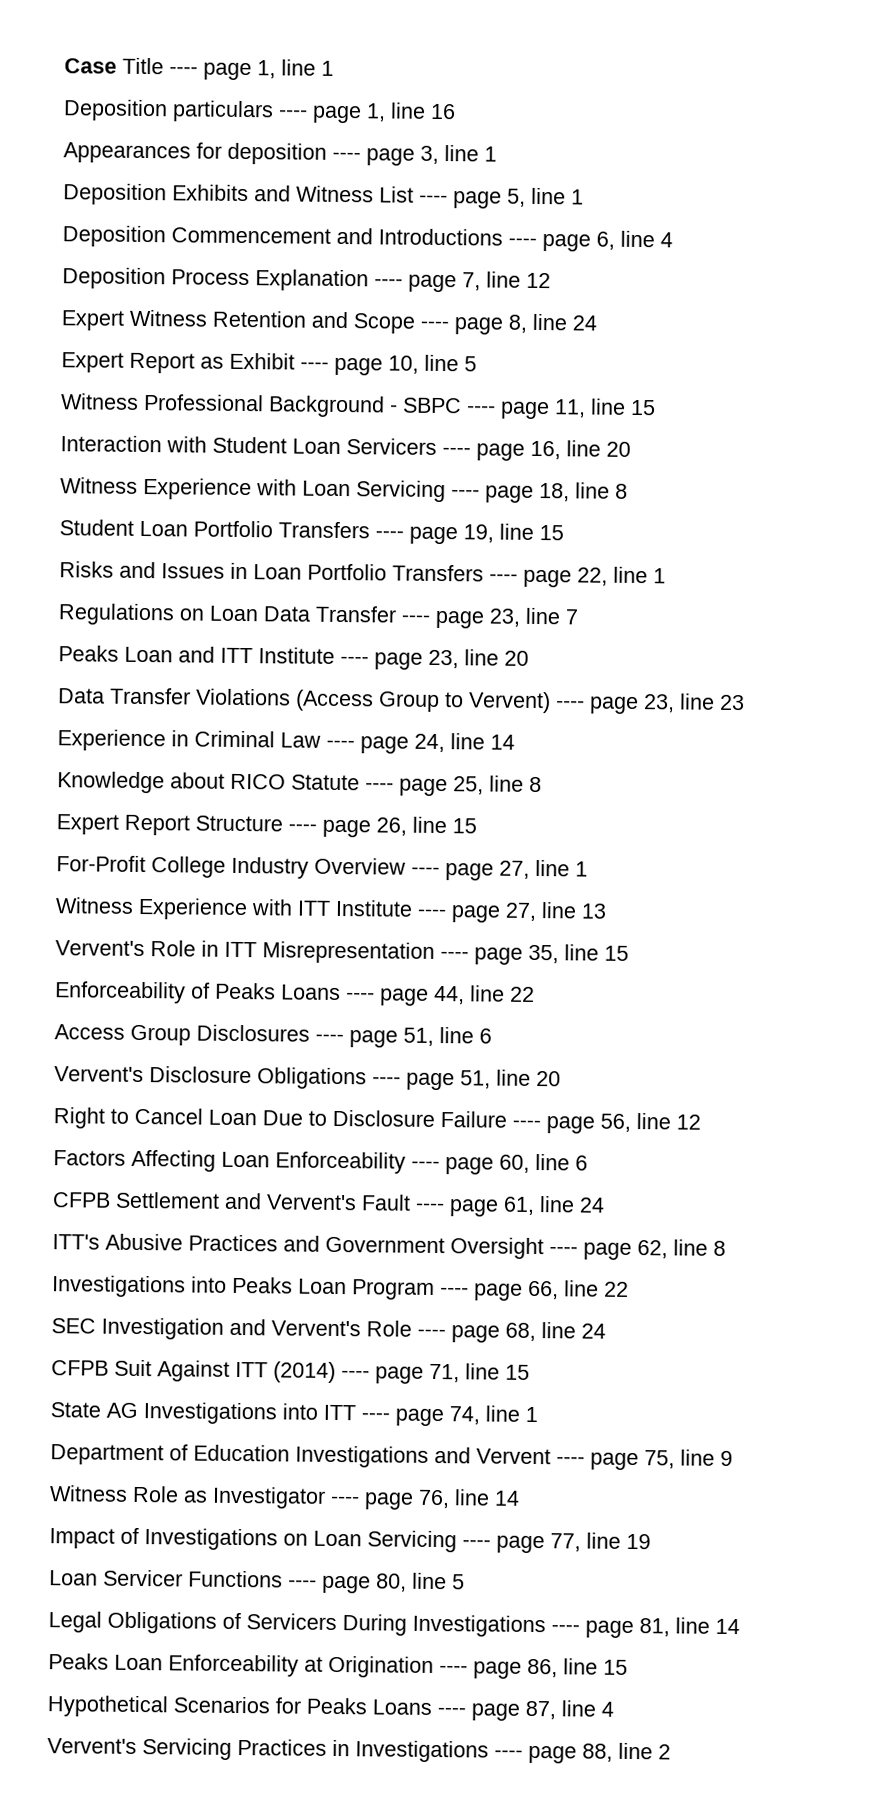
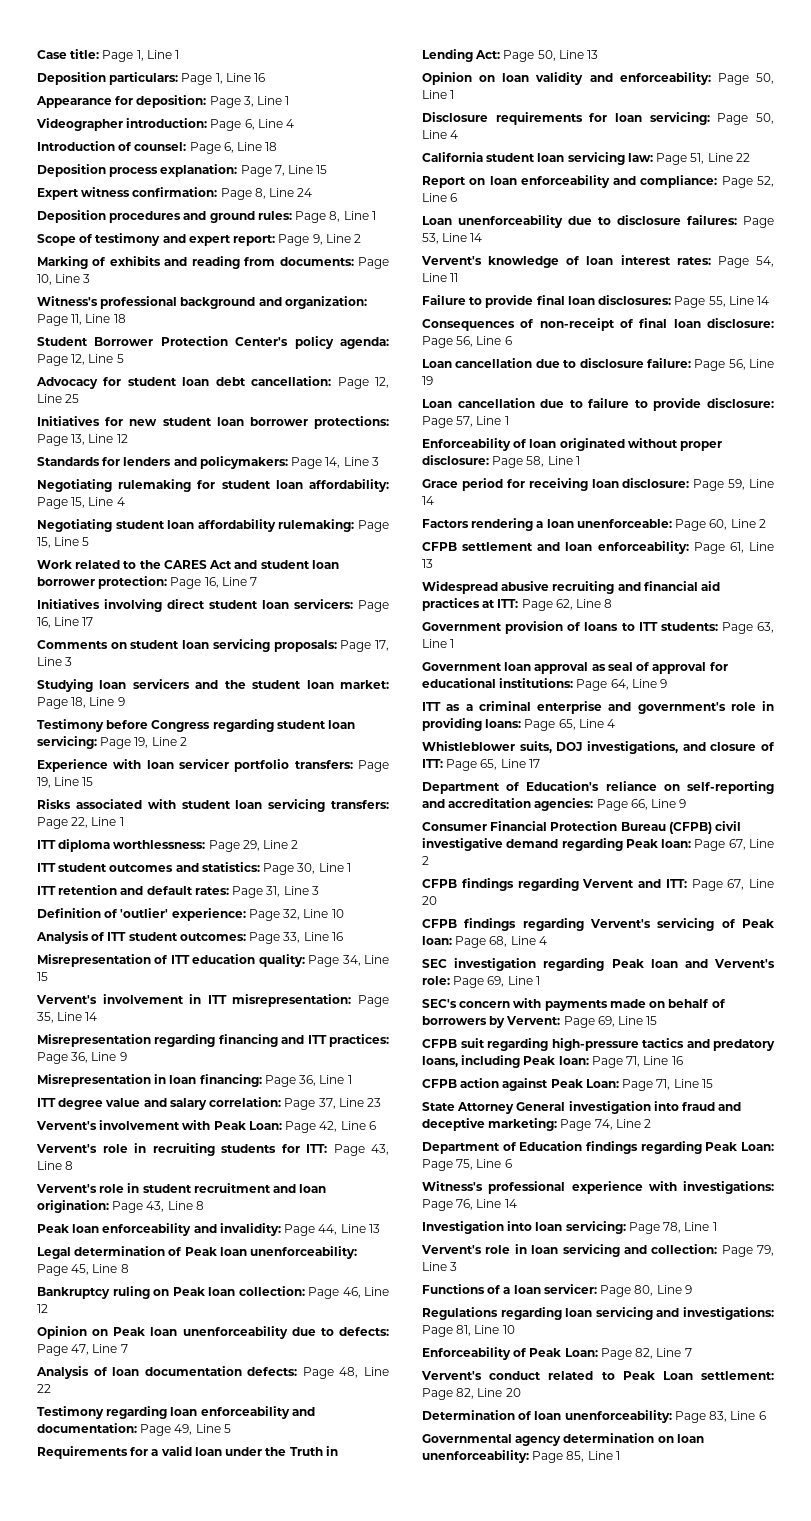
- Case Title ---- page 1, line 1
- Deposition particulars ---- page 1, line 16
- Appearances for deposition ---- page 3, line 1
- Deposition Exhibits and Witness List ---- page 5, line 1
- Deposition Commencement and Introductions ---- page 6, line 4
- Deposition Process Explanation ---- page 7, line 12
- Expert Witness Retention and Scope ---- page 8, line 24
- Expert Report as Exhibit ---- page 10, line 5
- Witness Professional Background - SBPC ---- page 11, line 15
- Interaction with Student Loan Servicers ---- page 16, line 20
- Witness Experience with Loan Servicing ---- page 18, line 8
- Student Loan Portfolio Transfers ---- page 19, line 15
- Risks and Issues in Loan Portfolio Transfers ---- page 22, line 1
- Regulations on Loan Data Transfer ---- page 23, line 7
- Peaks Loan and ITT Institute ---- page 23, line 20
- Data Transfer Violations (Access Group to Vervent) ---- page 23, line 23
- Experience in Criminal Law ---- page 24, line 14
- Knowledge about RICO Statute ---- page 25, line 8
- Expert Report Structure ---- page 26, line 15
- For-Profit College Industry Overview ---- page 27, line 1
- Witness Experience with ITT Institute ---- page 27, line 13
- Vervent's Role in ITT Misrepresentation ---- page 35, line 15
- Enforceability of Peaks Loans ---- page 44, line 22
- Access Group Disclosures ---- page 51, line 6
- Vervent's Disclosure Obligations ---- page 51, line 20
- Right to Cancel Loan Due to Disclosure Failure ---- page 56, line 12
- Factors Affecting Loan Enforceability ---- page 60, line 6
- CFPB Settlement and Vervent's Fault ---- page 61, line 24
- ITT's Abusive Practices and Government Oversight ---- page 62, line 8
- Investigations into Peaks Loan Program ---- page 66, line 22
- SEC Investigation and Vervent's Role ---- page 68, line 24
- CFPB Suit Against ITT (2014) ---- page 71, line 15
- State AG Investigations into ITT ---- page 74, line 1
- Department of Education Investigations and Vervent ---- page 75, line 9
- Witness Role as Investigator ---- page 76, line 14
- Impact of Investigations on Loan Servicing ---- page 77, line 19
- Loan Servicer Functions ---- page 80, line 5
- Legal Obligations of Servicers During Investigations ---- page 81, line 14
- Peaks Loan Enforceability at Origination ---- page 86, line 15
- Hypothetical Scenarios for Peaks Loans ---- page 87, line 4
- Vervent's Servicing Practices in Investigations ---- page 88, line 2
+ Case title: Page 1, Line 1
+ Deposition particulars: Page 1, Line 16
+ Appearance for deposition: Page 3, Line 1
+ Videographer introduction: Page 6, Line 4
+ Introduction of counsel: Page 6, Line 18
+ Deposition process explanation: Page 7, Line 15
+ Expert witness confirmation: Page 8, Line 24
+ Deposition procedures and ground rules: Page 8, Line 1
+ Scope of testimony and expert report: Page 9, Line 2
+ Marking of exhibits and reading from documents: Page 10, Line 3
+ Witness's professional background and organization: Page 11, Line 18
+ Student Borrower Protection Center's policy agenda: Page 12, Line 5
+ Advocacy for student loan debt cancellation: Page 12, Line 25
+ Initiatives for new student loan borrower protections: Page 13, Line 12
+ Standards for lenders and policymakers: Page 14, Line 3
+ Negotiating rulemaking for student loan affordability: Page 15, Line 4
+ Negotiating student loan affordability rulemaking: Page 15, Line 5
+ Work related to the CARES Act and student loan borrower protection: Page 16, Line 7
+ Initiatives involving direct student loan servicers: Page 16, Line 17
+ Comments on student loan servicing proposals: Page 17, Line 3
+ Studying loan servicers and the student loan market: Page 18, Line 9
+ Testimony before Congress regarding student loan servicing: Page 19, Line 2
+ Experience with loan servicer portfolio transfers: Page 19, Line 15
+ Risks associated with student loan servicing transfers: Page 22, Line 1
+ ITT diploma worthlessness: Page 29, Line 2
+ ITT student outcomes and statistics: Page 30, Line 1
+ ITT retention and default rates: Page 31, Line 3
+ Definition of 'outlier' experience: Page 32, Line 10
+ Analysis of ITT student outcomes: Page 33, Line 16
+ Misrepresentation of ITT education quality: Page 34, Line 15
+ Vervent's involvement in ITT misrepresentation: Page 35, Line 14
+ Misrepresentation regarding financing and ITT practices: Page 36, Line 9
+ Misrepresentation in loan financing: Page 36, Line 1
+ ITT degree value and salary correlation: Page 37, Line 23
+ Vervent's involvement with Peak Loan: Page 42, Line 6
+ Vervent's role in recruiting students for ITT: Page 43, Line 8
+ Vervent's role in student recruitment and loan origination: Page 43, Line 8
+ Peak loan enforceability and invalidity: Page 44, Line 13
+ Legal determination of Peak loan unenforceability: Page 45, Line 8
+ Bankruptcy ruling on Peak loan collection: Page 46, Line 12
+ Opinion on Peak loan unenforceability due to defects: Page 47, Line 7
+ Analysis of loan documentation defects: Page 48, Line 22
+ Testimony regarding loan enforceability and documentation: Page 49, Line 5
+ Requirements for a valid loan under the Truth in Lending Act: Page 50, Line 13
+ Opinion on loan validity and enforceability: Page 50, Line 1
+ Disclosure requirements for loan servicing: Page 50, Line 4
+ California student loan servicing law: Page 51, Line 22
+ Report on loan enforceability and compliance: Page 52, Line 6
+ Loan unenforceability due to disclosure failures: Page 53, Line 14
+ Vervent's knowledge of loan interest rates: Page 54, Line 11
+ Failure to provide final loan disclosures: Page 55, Line 14
+ Consequences of non-receipt of final loan disclosure: Page 56, Line 6
+ Loan cancellation due to disclosure failure: Page 56, Line 19
+ Loan cancellation due to failure to provide disclosure: Page 57, Line 1
+ Enforceability of loan originated without proper disclosure: Page 58, Line 1
+ Grace period for receiving loan disclosure: Page 59, Line 14
+ Factors rendering a loan unenforceable: Page 60, Line 2
+ CFPB settlement and loan enforceability: Page 61, Line 13
+ Widespread abusive recruiting and financial aid practices at ITT: Page 62, Line 8
+ Government provision of loans to ITT students: Page 63, Line 1
+ Government loan approval as seal of approval for educational institutions: Page 64, Line 9
+ ITT as a criminal enterprise and government's role in providing loans: Page 65, Line 4
+ Whistleblower suits, DOJ investigations, and closure of ITT: Page 65, Line 17
+ Department of Education's reliance on self-reporting and accreditation agencies: Page 66, Line 9
+ Consumer Financial Protection Bureau (CFPB) civil investigative demand regarding Peak loan: Page 67, Line 2
+ CFPB findings regarding Vervent and ITT: Page 67, Line 20
+ CFPB findings regarding Vervent's servicing of Peak loan: Page 68, Line 4
+ SEC investigation regarding Peak loan and Vervent's role: Page 69, Line 1
+ SEC's concern with payments made on behalf of borrowers by Vervent: Page 69, Line 15
+ CFPB suit regarding high-pressure tactics and predatory loans, including Peak loan: Page 71, Line 16
+ CFPB action against Peak Loan: Page 71, Line 15
+ State Attorney General investigation into fraud and deceptive marketing: Page 74, Line 2
+ Department of Education findings regarding Peak Loan: Page 75, Line 6
+ Witness's professional experience with investigations: Page 76, Line 14
+ Investigation into loan servicing: Page 78, Line 1
+ Vervent's role in loan servicing and collection: Page 79, Line 3
+ Functions of a loan servicer: Page 80, Line 9
+ Regulations regarding loan servicing and investigations: Page 81, Line 10
+ Enforceability of Peak Loan: Page 82, Line 7
+ Vervent's conduct related to Peak Loan settlement: Page 82, Line 20
+ Determination of loan unenforceability: Page 83, Line 6
+ Governmental agency determination on loan unenforceability: Page 85, Line 1

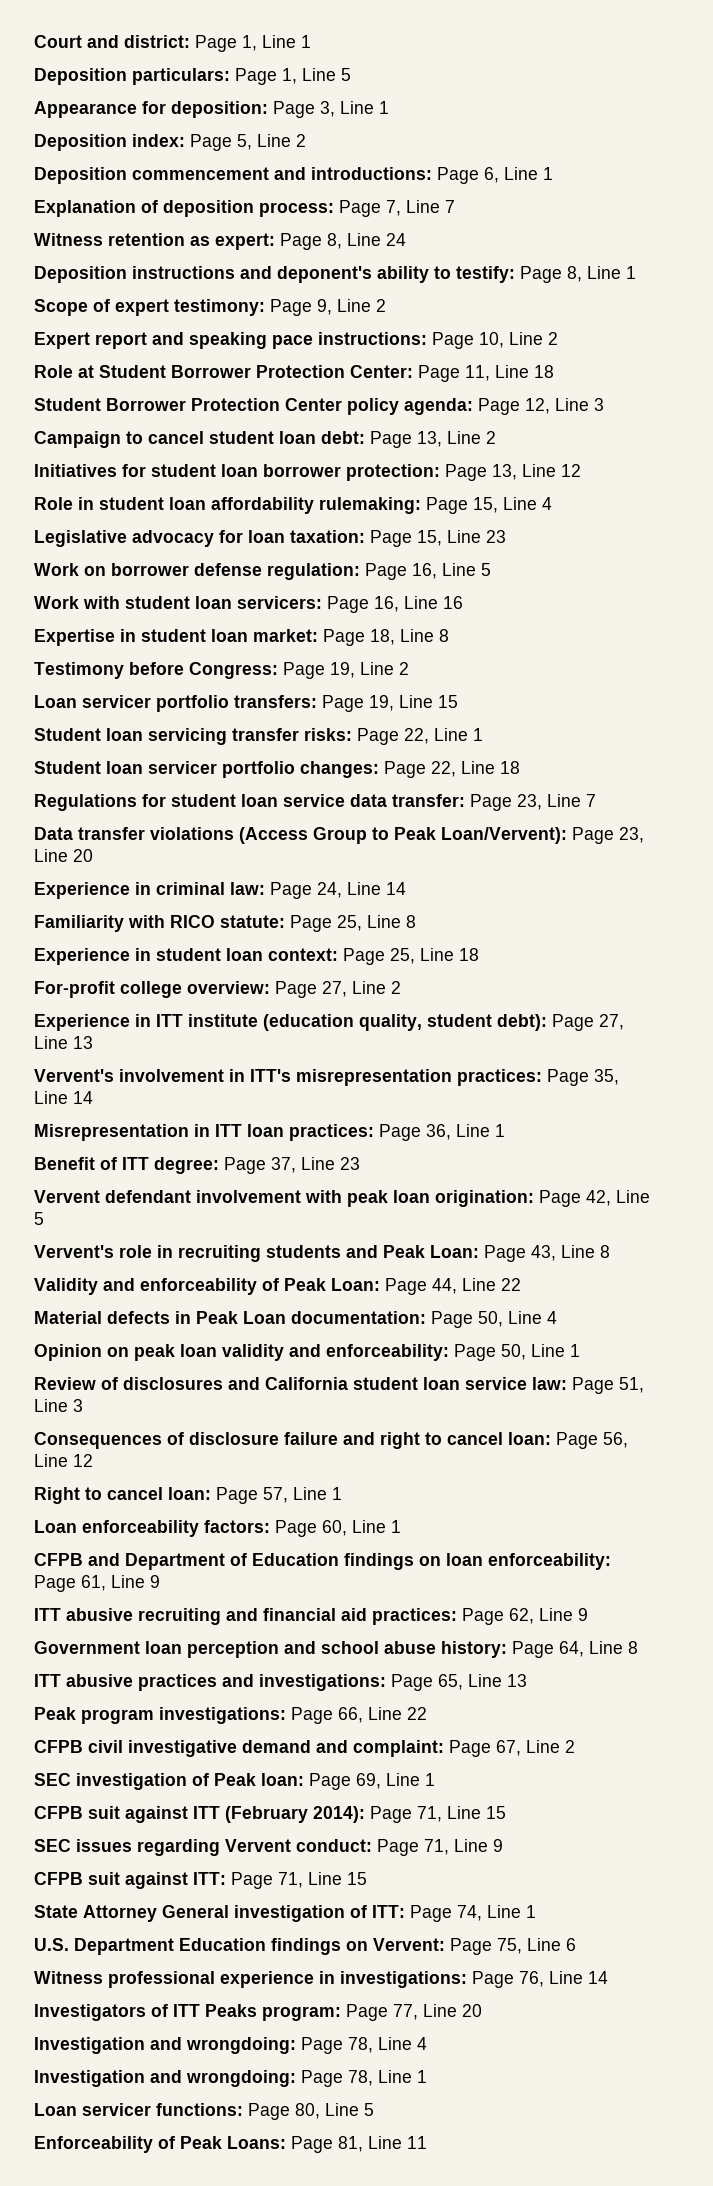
- Case title: Page 1, Line 1
+ Court and district: Page 1, Line 1
- Deposition particulars: Page 1, Line 16
+ Deposition particulars: Page 1, Line 5
- Videographer introduction: Page 6, Line 4
- Introduction of counsel: Page 6, Line 18
- Deposition process explanation: Page 7, Line 15
- Expert witness confirmation: Page 8, Line 24
+ Deposition index: Page 5, Line 2
+ Deposition commencement and introductions: Page 6, Line 1
+ Explanation of deposition process: Page 7, Line 7
+ Witness retention as expert: Page 8, Line 24
- Deposition procedures and ground rules: Page 8, Line 1
+ Deposition instructions and deponent's ability to testify: Page 8, Line 1
- Scope of testimony and expert report: Page 9, Line 2
+ Scope of expert testimony: Page 9, Line 2
- Marking of exhibits and reading from documents: Page 10, Line 3
- Witness's professional background and organization: Page 11, Line 18
+ Expert report and speaking pace instructions: Page 10, Line 2
+ Role at Student Borrower Protection Center: Page 11, Line 18
- Student Borrower Protection Center's policy agenda: Page 12, Line 5
- Advocacy for student loan debt cancellation: Page 12, Line 25
- Initiatives for new student loan borrower protections: Page 13, Line 12
- Standards for lenders and policymakers: Page 14, Line 3
- Negotiating rulemaking for student loan affordability: Page 15, Line 4
- Negotiating student loan affordability rulemaking: Page 15, Line 5
- Work related to the CARES Act and student loan borrower protection: Page 16, Line 7
- Initiatives involving direct student loan servicers: Page 16, Line 17
- Comments on student loan servicing proposals: Page 17, Line 3
- Studying loan servicers and the student loan market: Page 18, Line 9
+ Student Borrower Protection Center policy agenda: Page 12, Line 3
+ Campaign to cancel student loan debt: Page 13, Line 2
+ Initiatives for student loan borrower protection: Page 13, Line 12
+ Role in student loan affordability rulemaking: Page 15, Line 4
+ Legislative advocacy for loan taxation: Page 15, Line 23
+ Work on borrower defense regulation: Page 16, Line 5
+ Work with student loan servicers: Page 16, Line 16
+ Expertise in student loan market: Page 18, Line 8
- Testimony before Congress regarding student loan servicing: Page 19, Line 2
+ Testimony before Congress: Page 19, Line 2
- Experience with loan servicer portfolio transfers: Page 19, Line 15
+ Loan servicer portfolio transfers: Page 19, Line 15
- Risks associated with student loan servicing transfers: Page 22, Line 1
- ITT diploma worthlessness: Page 29, Line 2
- ITT student outcomes and statistics: Page 30, Line 1
- ITT retention and default rates: Page 31, Line 3
- Definition of 'outlier' experience: Page 32, Line 10
- Analysis of ITT student outcomes: Page 33, Line 16
- Misrepresentation of ITT education quality: Page 34, Line 15
+ Student loan servicing transfer risks: Page 22, Line 1
+ Student loan servicer portfolio changes: Page 22, Line 18
+ Regulations for student loan service data transfer: Page 23, Line 7
+ Data transfer violations (Access Group to Peak Loan/Vervent): Page 23, Line 20
+ Experience in criminal law: Page 24, Line 14
+ Familiarity with RICO statute: Page 25, Line 8
+ Experience in student loan context: Page 25, Line 18
+ For-profit college overview: Page 27, Line 2
+ Experience in ITT institute (education quality, student debt): Page 27, Line 13
- Vervent's involvement in ITT misrepresentation: Page 35, Line 14
+ Vervent's involvement in ITT's misrepresentation practices: Page 35, Line 14
- Misrepresentation regarding financing and ITT practices: Page 36, Line 9
- Misrepresentation in loan financing: Page 36, Line 1
- ITT degree value and salary correlation: Page 37, Line 23
- Vervent's involvement with Peak Loan: Page 42, Line 6
+ Misrepresentation in ITT loan practices: Page 36, Line 1
+ Benefit of ITT degree: Page 37, Line 23
+ Vervent defendant involvement with peak loan origination: Page 42, Line 5
- Vervent's role in recruiting students for ITT: Page 43, Line 8
- Vervent's role in student recruitment and loan origination: Page 43, Line 8
- Peak loan enforceability and invalidity: Page 44, Line 13
- Legal determination of Peak loan unenforceability: Page 45, Line 8
- Bankruptcy ruling on Peak loan collection: Page 46, Line 12
- Opinion on Peak loan unenforceability due to defects: Page 47, Line 7
- Analysis of loan documentation defects: Page 48, Line 22
- Testimony regarding loan enforceability and documentation: Page 49, Line 5
- Requirements for a valid loan under the Truth in Lending Act: Page 50, Line 13
- Opinion on loan validity and enforceability: Page 50, Line 1
+ Vervent's role in recruiting students and Peak Loan: Page 43, Line 8
+ Validity and enforceability of Peak Loan: Page 44, Line 22
+ Material defects in Peak Loan documentation: Page 50, Line 4
+ Opinion on peak loan validity and enforceability: Page 50, Line 1
- Disclosure requirements for loan servicing: Page 50, Line 4
- California student loan servicing law: Page 51, Line 22
- Report on loan enforceability and compliance: Page 52, Line 6
- Loan unenforceability due to disclosure failures: Page 53, Line 14
- Vervent's knowledge of loan interest rates: Page 54, Line 11
- Failure to provide final loan disclosures: Page 55, Line 14
- Consequences of non-receipt of final loan disclosure: Page 56, Line 6
- Loan cancellation due to disclosure failure: Page 56, Line 19
- Loan cancellation due to failure to provide disclosure: Page 57, Line 1
- Enforceability of loan originated without proper disclosure: Page 58, Line 1
- Grace period for receiving loan disclosure: Page 59, Line 14
- Factors rendering a loan unenforceable: Page 60, Line 2
- CFPB settlement and loan enforceability: Page 61, Line 13
- Widespread abusive recruiting and financial aid practices at ITT: Page 62, Line 8
- Government provision of loans to ITT students: Page 63, Line 1
- Government loan approval as seal of approval for educational institutions: Page 64, Line 9
- ITT as a criminal enterprise and government's role in providing loans: Page 65, Line 4
- Whistleblower suits, DOJ investigations, and closure of ITT: Page 65, Line 17
- Department of Education's reliance on self-reporting and accreditation agencies: Page 66, Line 9
- Consumer Financial Protection Bureau (CFPB) civil investigative demand regarding Peak loan: Page 67, Line 2
- CFPB findings regarding Vervent and ITT: Page 67, Line 20
- CFPB findings regarding Vervent's servicing of Peak loan: Page 68, Line 4
- SEC investigation regarding Peak loan and Vervent's role: Page 69, Line 1
- SEC's concern with payments made on behalf of borrowers by Vervent: Page 69, Line 15
- CFPB suit regarding high-pressure tactics and predatory loans, including Peak loan: Page 71, Line 16
- CFPB action against Peak Loan: Page 71, Line 15
+ Review of disclosures and California student loan service law: Page 51, Line 3
+ Consequences of disclosure failure and right to cancel loan: Page 56, Line 12
+ Right to cancel loan: Page 57, Line 1
+ Loan enforceability factors: Page 60, Line 1
+ CFPB and Department of Education findings on loan enforceability: Page 61, Line 9
+ ITT abusive recruiting and financial aid practices: Page 62, Line 9
+ Government loan perception and school abuse history: Page 64, Line 8
+ ITT abusive practices and investigations: Page 65, Line 13
+ Peak program investigations: Page 66, Line 22
+ CFPB civil investigative demand and complaint: Page 67, Line 2
+ SEC investigation of Peak loan: Page 69, Line 1
+ CFPB suit against ITT (February 2014): Page 71, Line 15
+ SEC issues regarding Vervent conduct: Page 71, Line 9
+ CFPB suit against ITT: Page 71, Line 15
- State Attorney General investigation into fraud and deceptive marketing: Page 74, Line 2
- Department of Education findings regarding Peak Loan: Page 75, Line 6
+ State Attorney General investigation of ITT: Page 74, Line 1
+ U.S. Department Education findings on Vervent: Page 75, Line 6
- Witness's professional experience with investigations: Page 76, Line 14
+ Witness professional experience in investigations: Page 76, Line 14
- Investigation into loan servicing: Page 78, Line 1
- Vervent's role in loan servicing and collection: Page 79, Line 3
- Functions of a loan servicer: Page 80, Line 9
- Regulations regarding loan servicing and investigations: Page 81, Line 10
- Enforceability of Peak Loan: Page 82, Line 7
- Vervent's conduct related to Peak Loan settlement: Page 82, Line 20
- Determination of loan unenforceability: Page 83, Line 6
- Governmental agency determination on loan unenforceability: Page 85, Line 1
+ Investigators of ITT Peaks program: Page 77, Line 20
+ Investigation and wrongdoing: Page 78, Line 4
+ Investigation and wrongdoing: Page 78, Line 1
+ Loan servicer functions: Page 80, Line 5
+ Enforceability of Peak Loans: Page 81, Line 11

